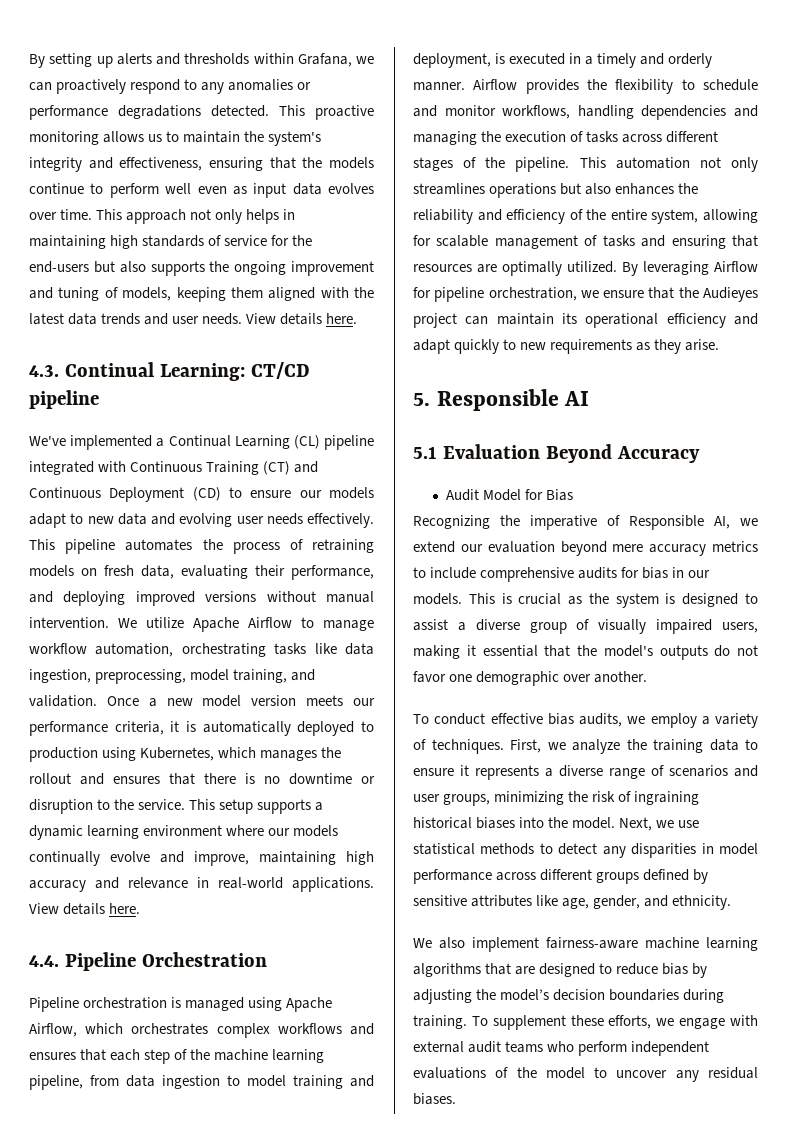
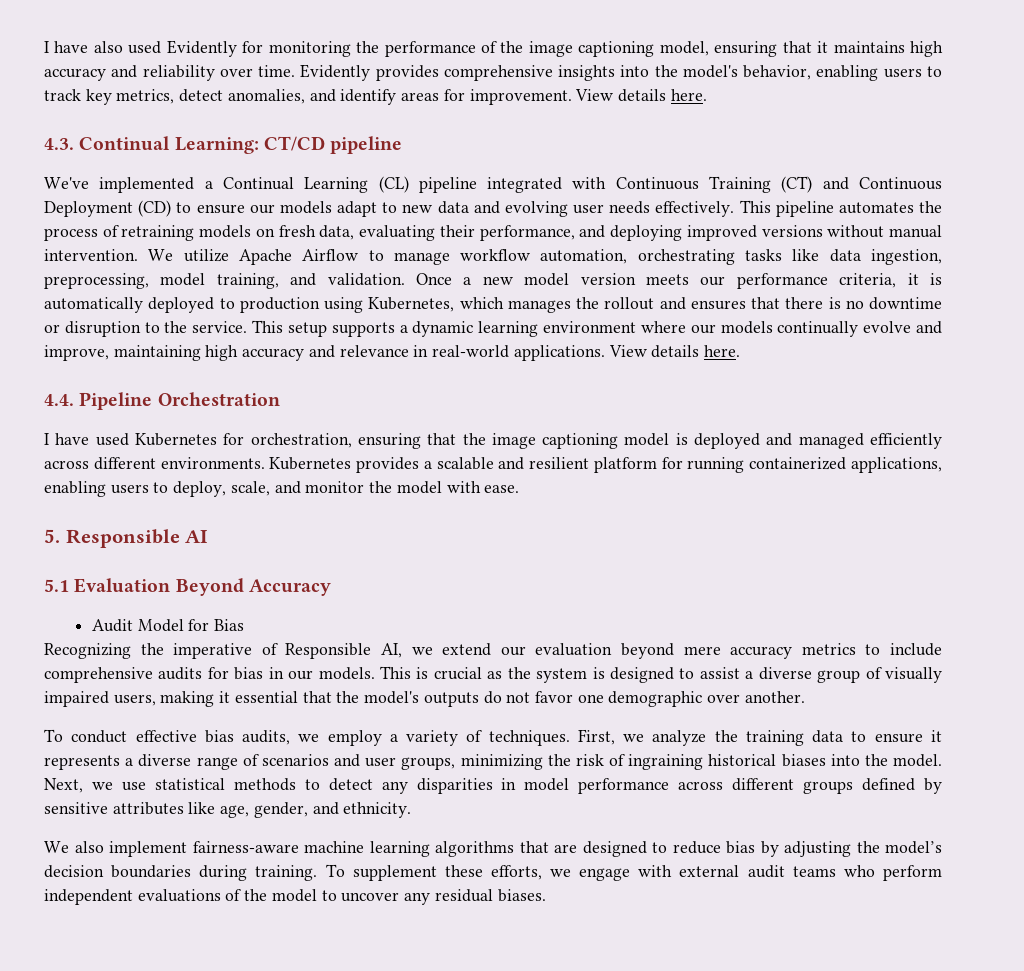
- By setting up alerts and thresholds within Grafana, we can proactively respond to any anomalies or performance degradations detected. This proactive monitoring allows us to maintain the system's integrity and effectiveness, ensuring that the models continue to perform well even as input data evolves over time. This approach not only helps in maintaining high standards of service for the end-users but also supports the ongoing improvement and tuning of models, keeping them aligned with the latest data trends and user needs.
+ I have also used Evidently for monitoring the performance of the image captioning model, ensuring that it maintains high accuracy and reliability over time. Evidently provides comprehensive insights into the model's behavior, enabling users to track key metrics, detect anomalies, and identify areas for improvement.
- Pipeline orchestration is managed using Apache Airflow, which orchestrates complex workflows and ensures that each step of the machine learning pipeline, from data ingestion to model training and deployment, is executed in a timely and orderly manner. Airflow provides the flexibility to schedule and monitor workflows, handling dependencies and managing the execution of tasks across different stages of the pipeline. This automation not only streamlines operations but also enhances the reliability and efficiency of the entire system, allowing for scalable management of tasks and ensuring that resources are optimally utilized. By leveraging Airflow for pipeline orchestration, we ensure that the Audieyes project can maintain its operational efficiency and adapt quickly to new requirements as they arise.
+ I have used Kubernetes for orchestration, ensuring that the image captioning model is deployed and managed efficiently across different environments. Kubernetes provides a scalable and resilient platform for running containerized applications, enabling users to deploy, scale, and monitor the model with ease.

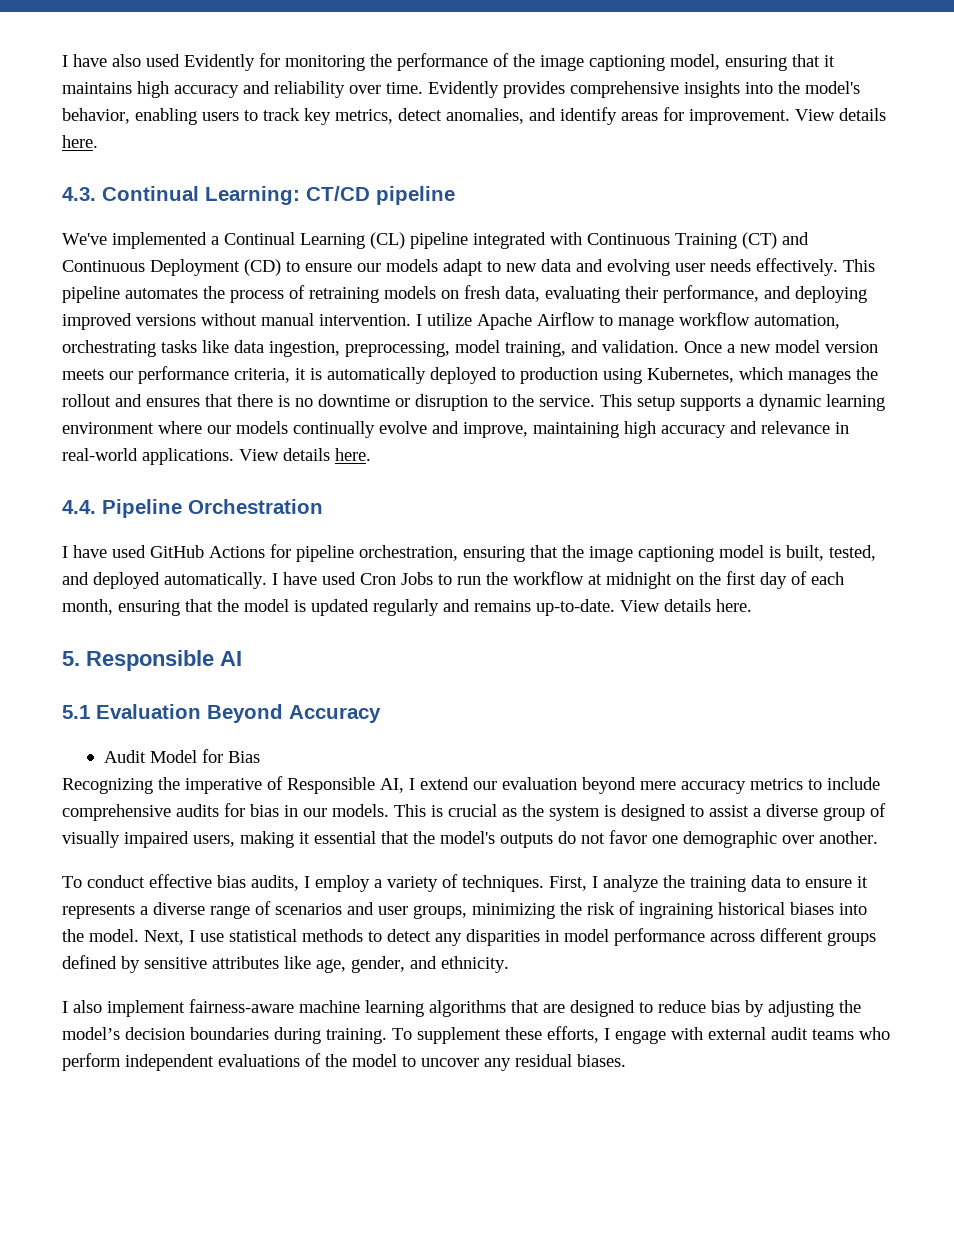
- We utilize Apache Airflow to manage workflow automation, orchestrating tasks like data ingestion, preprocessing, model training, and validation.
+ I utilize Apache Airflow to manage workflow automation, orchestrating tasks like data ingestion, preprocessing, model training, and validation.
- I have used Kubernetes for orchestration, ensuring that the image captioning model is deployed and managed efficiently across different environments. Kubernetes provides a scalable and resilient platform for running containerized applications, enabling users to deploy, scale, and monitor the model with ease.
+ I have used GitHub Actions for pipeline orchestration, ensuring that the image captioning model is built, tested, and deployed automatically. I have used Cron Jobs to run the workflow at midnight on the first day of each month, ensuring that the model is updated regularly and remains up-to-date. View details here.
- Recognizing the imperative of Responsible AI, we extend our evaluation beyond mere accuracy metrics to include comprehensive audits for bias in our models.
+ Recognizing the imperative of Responsible AI, I extend our evaluation beyond mere accuracy metrics to include comprehensive audits for bias in our models.
- To conduct effective bias audits, we employ a variety of techniques.
+ To conduct effective bias audits, I employ a variety of techniques.
- First, we analyze the training data to ensure it represents a diverse range of scenarios and user groups, minimizing the risk of ingraining historical biases into the model.
+ First, I analyze the training data to ensure it represents a diverse range of scenarios and user groups, minimizing the risk of ingraining historical biases into the model.
- Next, we use statistical methods to detect any disparities in model performance across different groups defined by sensitive attributes like age, gender, and ethnicity.
+ Next, I use statistical methods to detect any disparities in model performance across different groups defined by sensitive attributes like age, gender, and ethnicity.
- We also implement fairness-aware machine learning algorithms that are designed to reduce bias by adjusting the model’s decision boundaries during training.
+ I also implement fairness-aware machine learning algorithms that are designed to reduce bias by adjusting the model’s decision boundaries during training.
- To supplement these efforts, we engage with external audit teams who perform independent evaluations of the model to uncover any residual biases.
+ To supplement these efforts, I engage with external audit teams who perform independent evaluations of the model to uncover any residual biases.

